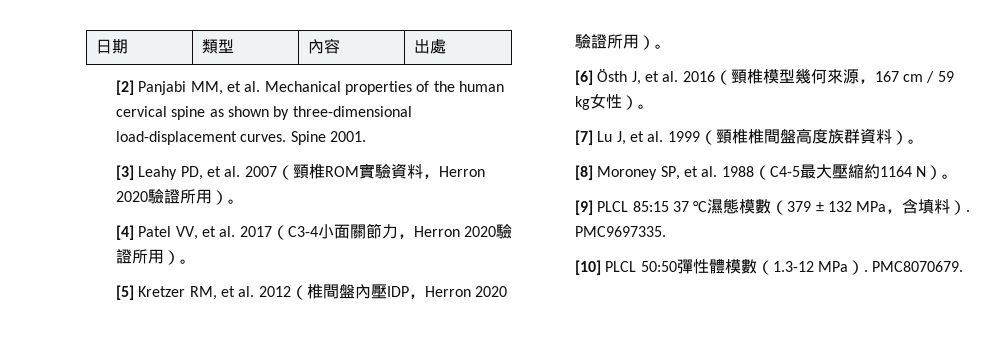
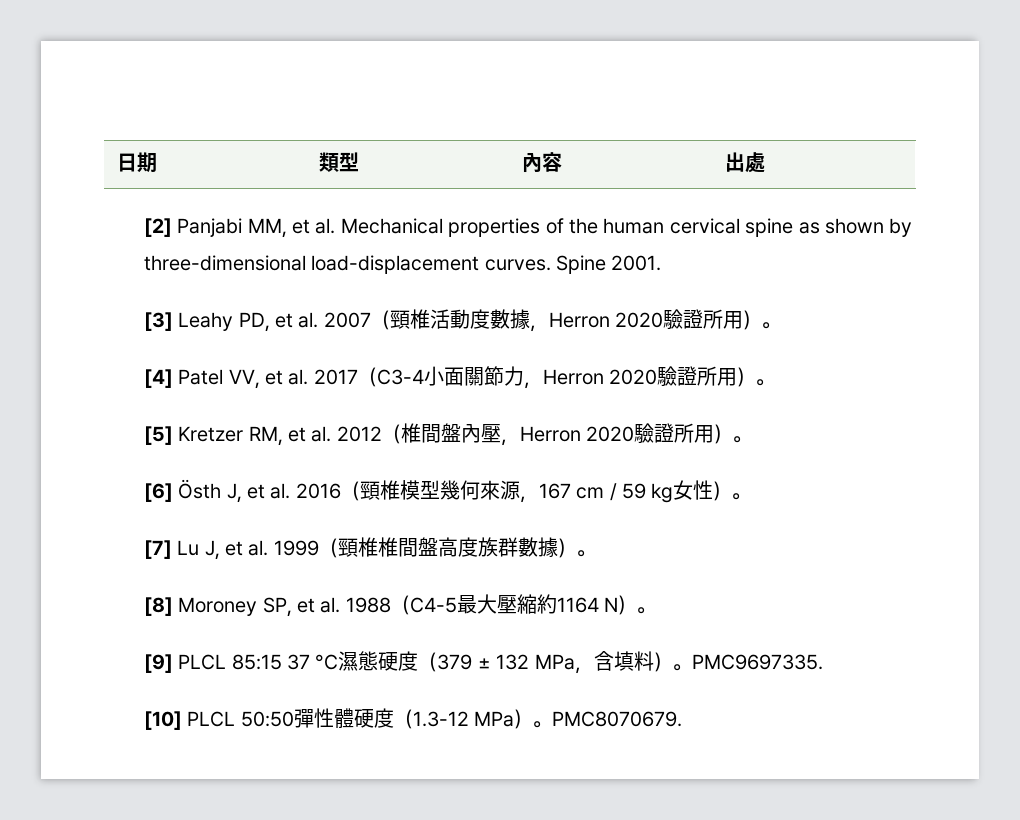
- [3] Leahy PD, et al. 2007（頸椎ROM實驗資料，Herron 2020驗證所用）。
+ [3] Leahy PD, et al. 2007（頸椎活動度數據，Herron 2020驗證所用）。
- [5] Kretzer RM, et al. 2012（椎間盤內壓IDP，Herron 2020驗證所用）。
+ [5] Kretzer RM, et al. 2012（椎間盤內壓，Herron 2020驗證所用）。
- [7] Lu J, et al. 1999（頸椎椎間盤高度族群資料）。
+ [7] Lu J, et al. 1999（頸椎椎間盤高度族群數據）。
- [9] PLCL 85:15 37 °C濕態模數（379 ± 132 MPa，含填料）.
+ [9] PLCL 85:15 37 °C濕態硬度（379 ± 132 MPa，含填料）。
- [10] PLCL 50:50彈性體模數（1.3-12 MPa）.
+ [10] PLCL 50:50彈性體硬度（1.3-12 MPa）。

